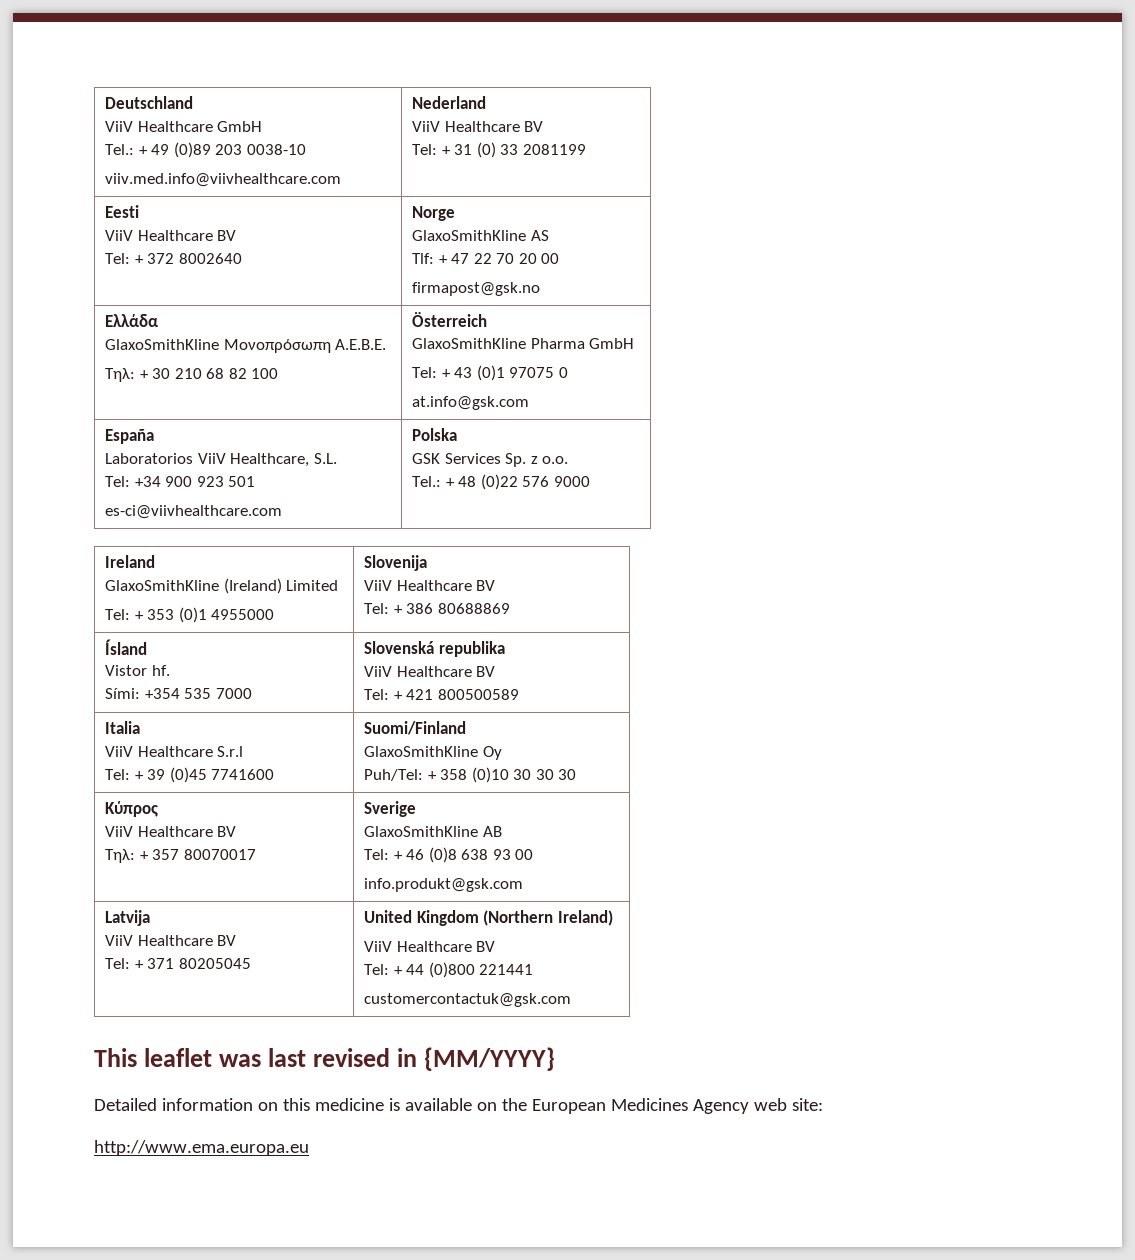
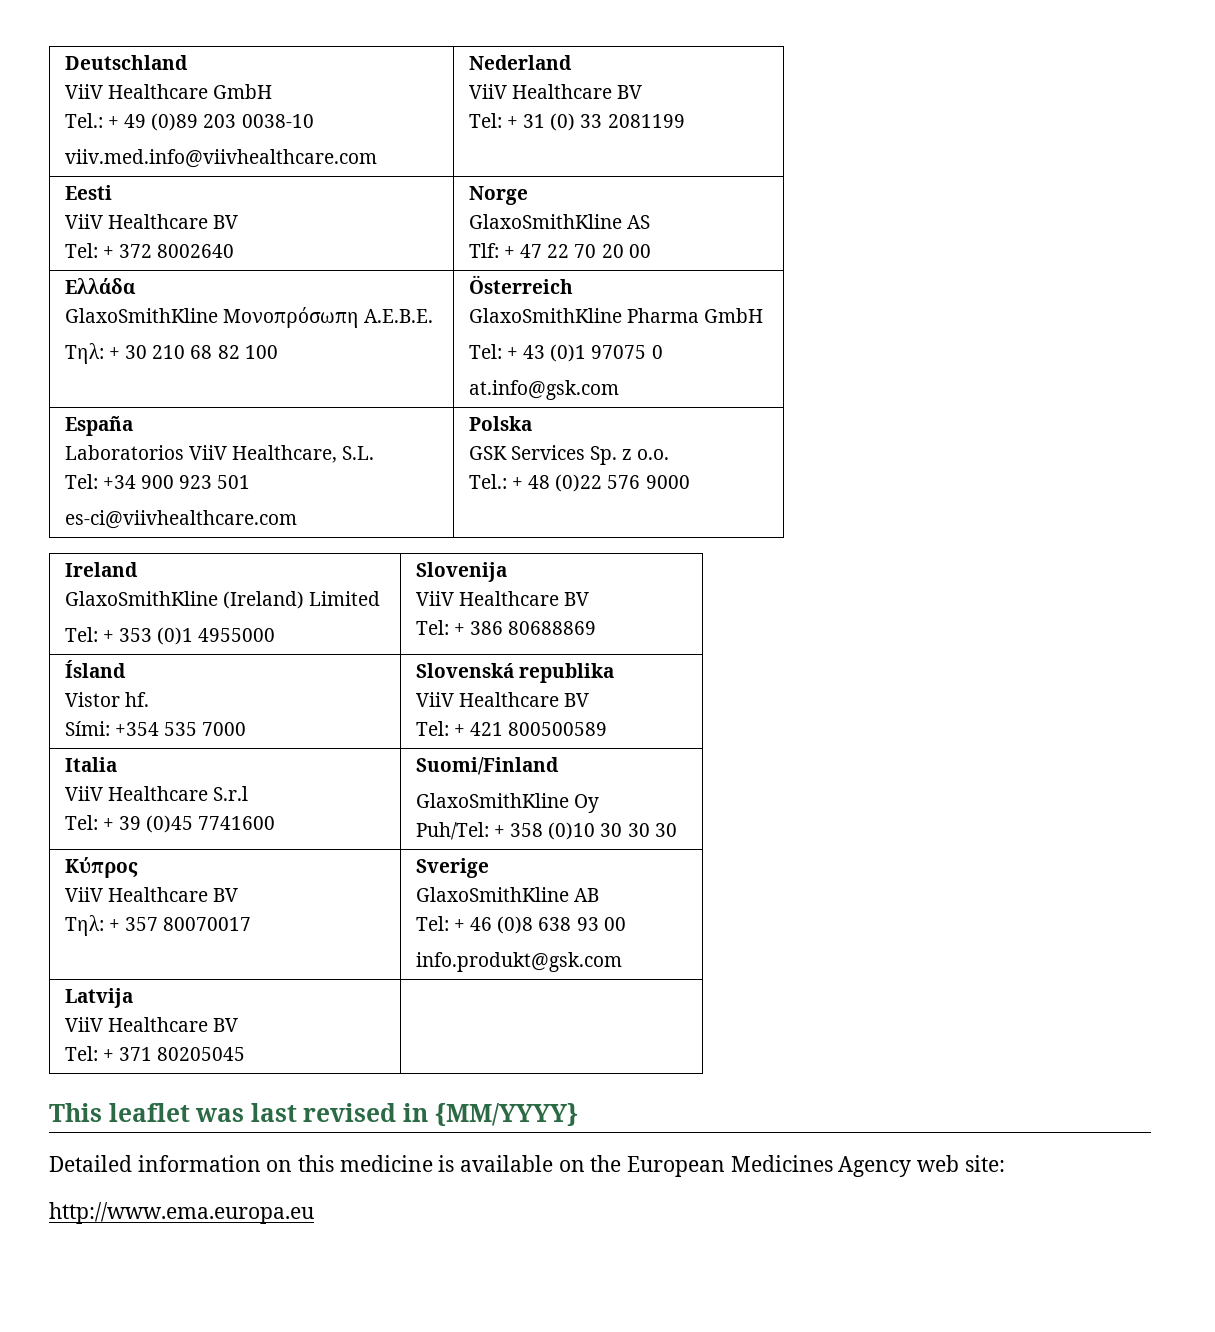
  Eesti
  ViiV Healthcare BV
  Tel: + 372 8002640 | Norge
  GlaxoSmithKline AS
  Tlf: + 47 22 70 20 00
- firmapost@gsk.no
  Latvija
  ViiV Healthcare BV
- Tel: + 371 80205045 | United Kingdom (Northern Ireland)
- ViiV Healthcare BV
- Tel: + 44 (0)800 221441
- customercontactuk@gsk.com
+ Tel: + 371 80205045 |

